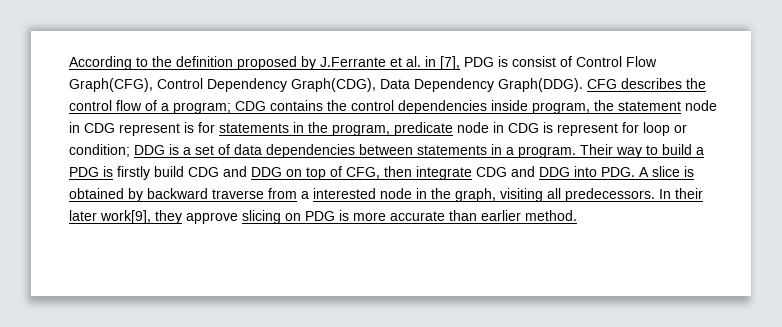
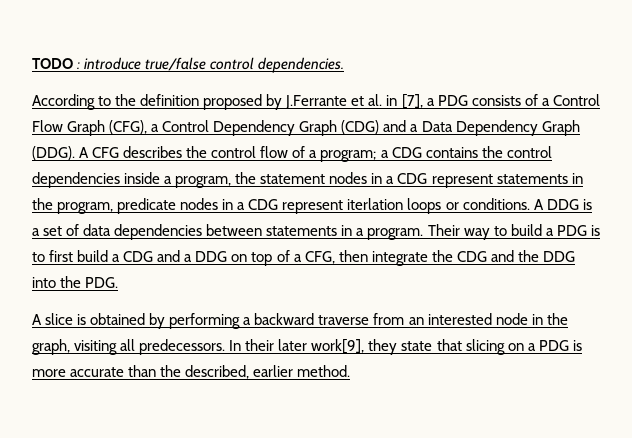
+ TODO : introduce true/false control dependencies.
- According to the definition proposed by J.Ferrante et al. in [7], PDG is consist of Control Flow Graph(CFG), Control Dependency Graph(CDG), Data Dependency Graph(DDG). CFG describes the control flow of a program; CDG contains the control dependencies inside program, the statement node in CDG represent is for statements in the program, predicate node in CDG is represent for loop or condition; DDG is a set of data dependencies between statements in a program.
+ According to the definition proposed by J.Ferrante et al. in [7], a PDG consists of a Control Flow Graph (CFG), a Control Dependency Graph (CDG) and a Data Dependency Graph (DDG). A CFG describes the control flow of a program; a CDG contains the control dependencies inside a program, the statement nodes in a CDG represent statements in the program, predicate nodes in a CDG represent iterlation loops or conditions. A DDG is a set of data dependencies between statements in a program.
- Their way to build a PDG is firstly build CDG and DDG on top of CFG, then integrate CDG and DDG into PDG. A slice is obtained by backward traverse from a interested node in the graph, visiting all predecessors.
+ Their way to build a PDG is to first build a CDG and a DDG on top of a CFG, then integrate the CDG and the DDG into the PDG.
+ A slice is obtained by performing a backward traverse from an interested node in the graph, visiting all predecessors.
- In their later work[9], they approve slicing on PDG is more accurate than earlier method.
+ In their later work[9], they state that slicing on a PDG is more accurate than the described, earlier method.

